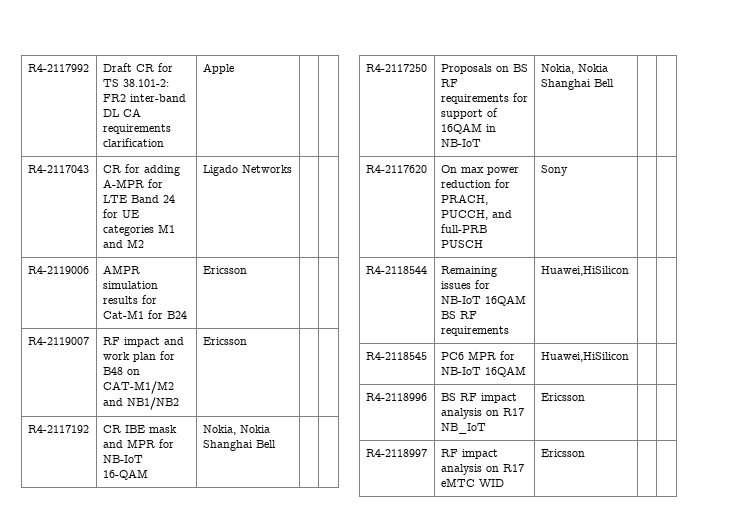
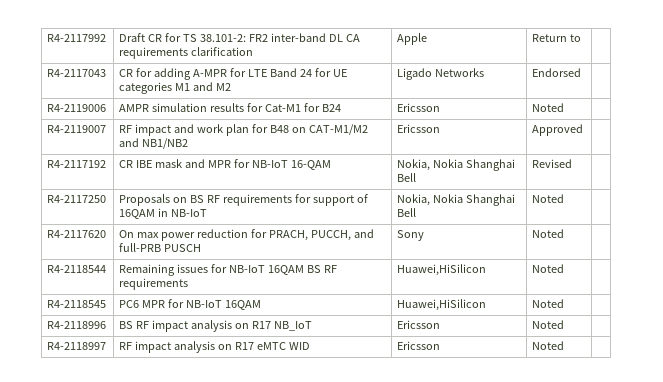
- R4-2117992 | Draft CR for TS 38.101-2: FR2 inter-band DL CA requirements clarification | Apple | |
+ R4-2117992 | Draft CR for TS 38.101-2: FR2 inter-band DL CA requirements clarification | Apple | Return to |
- R4-2117043 | CR for adding A-MPR for LTE Band 24 for UE categories M1 and M2 | Ligado Networks | |
+ R4-2117043 | CR for adding A-MPR for LTE Band 24 for UE categories M1 and M2 | Ligado Networks | Endorsed |
- R4-2119006 | AMPR simulation results for Cat-M1 for B24 | Ericsson | |
+ R4-2119006 | AMPR simulation results for Cat-M1 for B24 | Ericsson | Noted |
- R4-2119007 | RF impact and work plan for B48 on CAT-M1/M2 and NB1/NB2 | Ericsson | |
+ R4-2119007 | RF impact and work plan for B48 on CAT-M1/M2 and NB1/NB2 | Ericsson | Approved |
- R4-2117192 | CR IBE mask and MPR for NB-IoT 16-QAM | Nokia, Nokia Shanghai Bell | |
+ R4-2117192 | CR IBE mask and MPR for NB-IoT 16-QAM | Nokia, Nokia Shanghai Bell | Revised |
- R4-2117250 | Proposals on BS RF requirements for support of 16QAM in NB-IoT | Nokia, Nokia Shanghai Bell | |
+ R4-2117250 | Proposals on BS RF requirements for support of 16QAM in NB-IoT | Nokia, Nokia Shanghai Bell | Noted |
- R4-2117620 | On max power reduction for PRACH, PUCCH, and full-PRB PUSCH | Sony | |
+ R4-2117620 | On max power reduction for PRACH, PUCCH, and full-PRB PUSCH | Sony | Noted |
- R4-2118544 | Remaining issues for NB-IoT 16QAM BS RF requirements | Huawei,HiSilicon | |
+ R4-2118544 | Remaining issues for NB-IoT 16QAM BS RF requirements | Huawei,HiSilicon | Noted |
- R4-2118545 | PC6 MPR for NB-IoT 16QAM | Huawei,HiSilicon | |
+ R4-2118545 | PC6 MPR for NB-IoT 16QAM | Huawei,HiSilicon | Noted |
- R4-2118996 | BS RF impact analysis on R17 NB_IoT | Ericsson | |
+ R4-2118996 | BS RF impact analysis on R17 NB_IoT | Ericsson | Noted |
- R4-2118997 | RF impact analysis on R17 eMTC WID | Ericsson | |
+ R4-2118997 | RF impact analysis on R17 eMTC WID | Ericsson | Noted |

